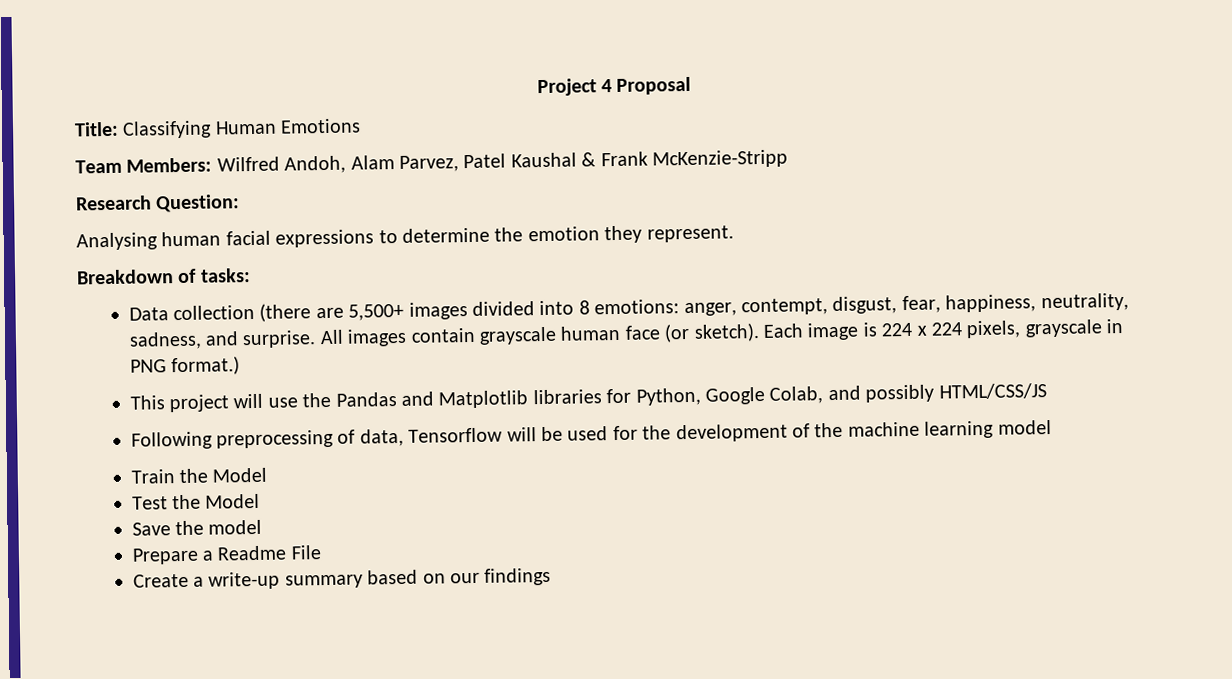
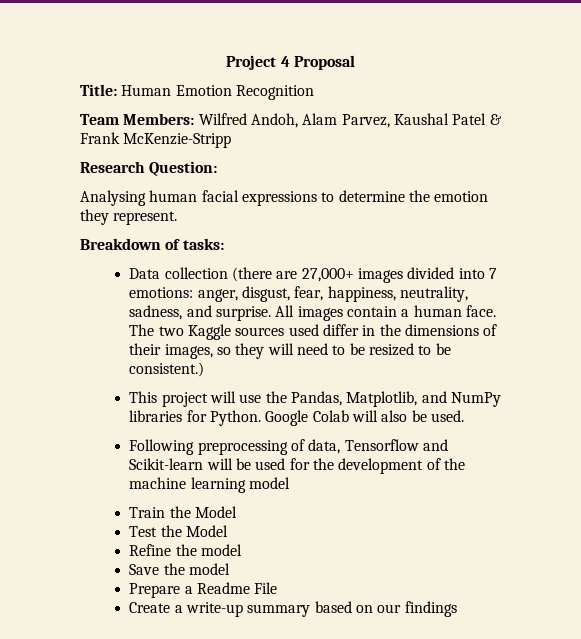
- Title: Classifying Human Emotions
+ Title: Human Emotion Recognition
- Team Members: Wilfred Andoh, Alam Parvez, Patel Kaushal & Frank McKenzie-Stripp
+ Team Members: Wilfred Andoh, Alam Parvez, Kaushal Patel & Frank McKenzie-Stripp
- Data collection (there are 5,500+ images divided into 8 emotions: anger, contempt, disgust, fear, happiness, neutrality, sadness, and surprise.
+ Data collection (there are 27,000+ images divided into 7 emotions: anger, disgust, fear, happiness, neutrality, sadness, and surprise.
- All images contain grayscale human face (or sketch). Each image is 224 x 224 pixels, grayscale in PNG format.)
+ All images contain a human face. The two Kaggle sources used differ in the dimensions of their images, so they will need to be resized to be consistent.)
- This project will use the Pandas and Matplotlib libraries for Python, Google Colab, and possibly HTML/CSS/JS
+ This project will use the Pandas, Matplotlib, and NumPy libraries for Python. Google Colab will also be used.
- Following preprocessing of data, Tensorflow will be used for the development of the machine learning model
+ Following preprocessing of data, Tensorflow and Scikit-learn will be used for the development of the machine learning model
+ Refine the model

